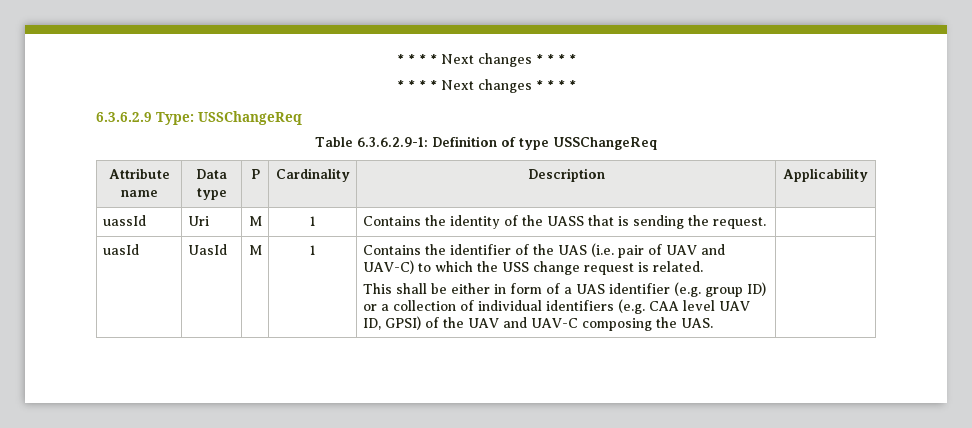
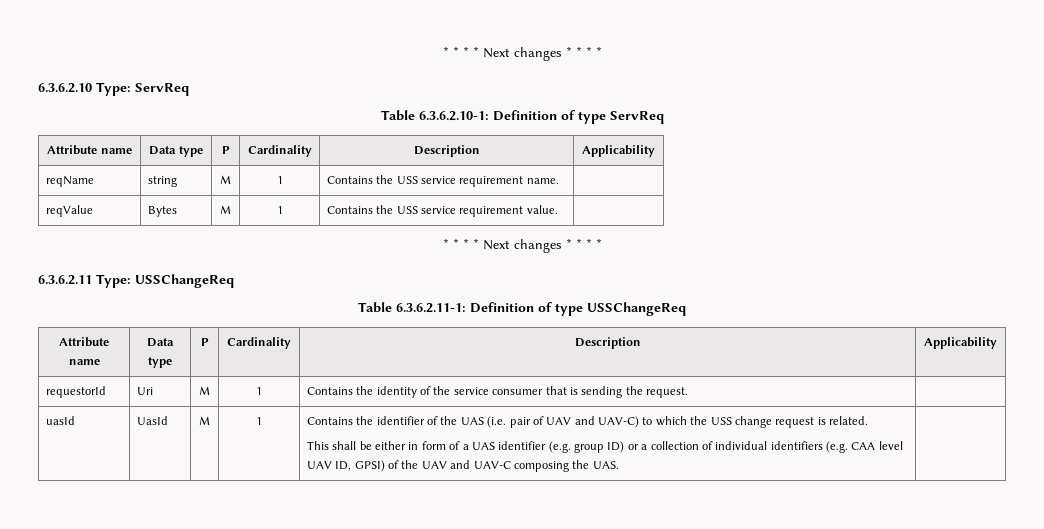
+ 6.3.6.2.10 Type: ServReq
+ Table 6.3.6.2.10-1: Definition of type ServReq
+ Attribute name | Data type | P | Cardinality | Description | Applicability
+ reqName | string | M | 1 | Contains the USS service requirement name. |
+ reqValue | Bytes | M | 1 | Contains the USS service requirement value. |
- 6.3.6.2.9 Type: USSChangeReq
+ 6.3.6.2.11 Type: USSChangeReq
- Table 6.3.6.2.9-1: Definition of type USSChangeReq
+ Table 6.3.6.2.11-1: Definition of type USSChangeReq
- uassId | Uri | M | 1 | Contains the identity of the UASS that is sending the request. |
+ requestorId | Uri | M | 1 | Contains the identity of the service consumer that is sending the request. |

